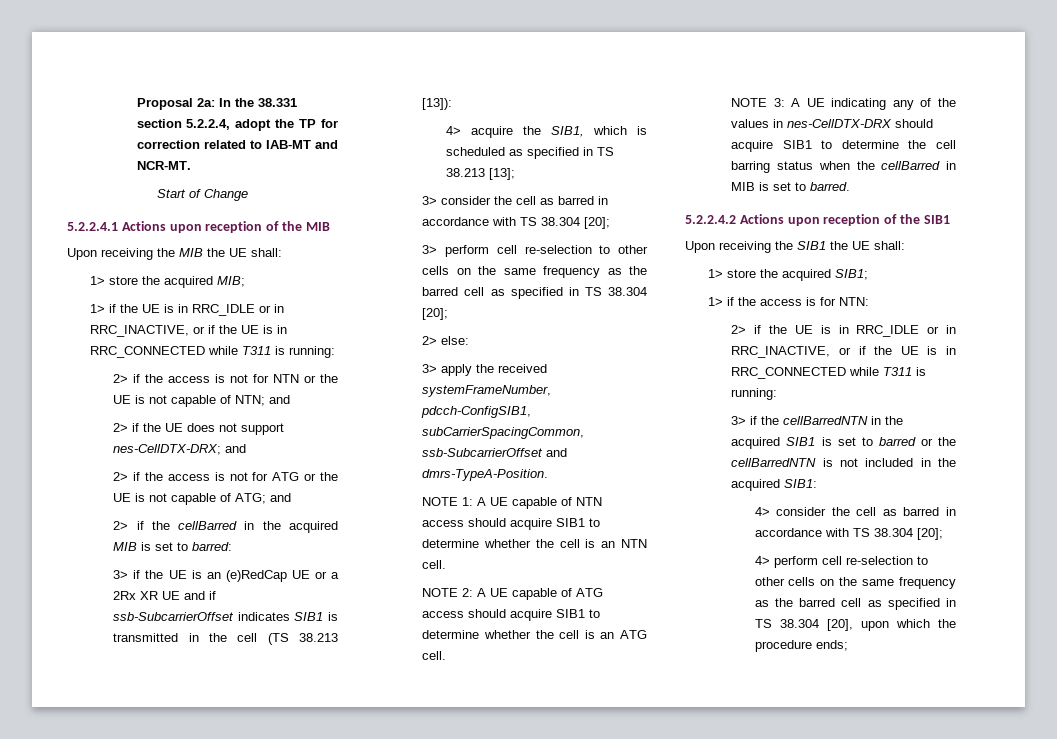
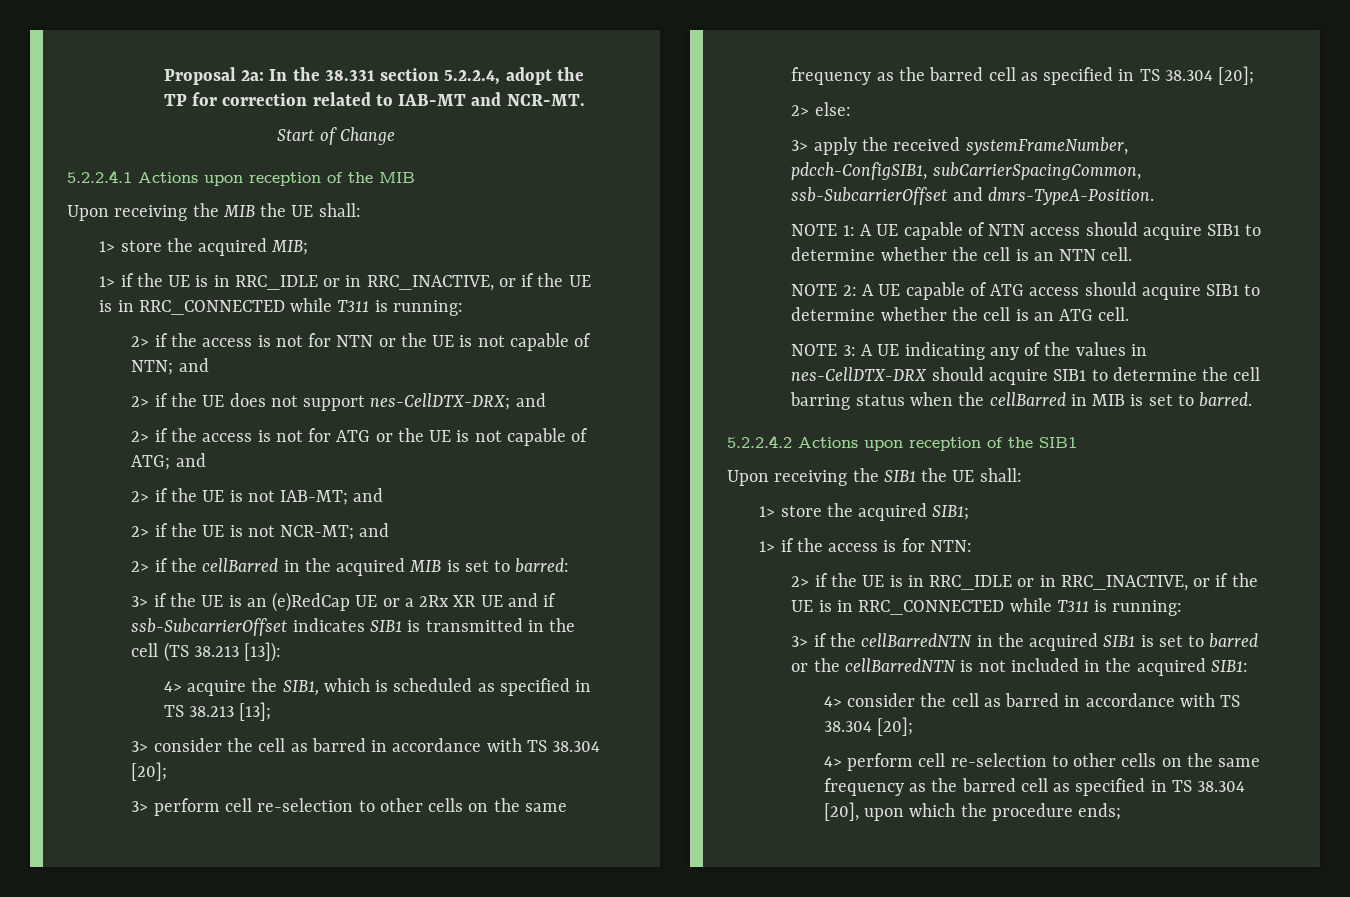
+ 2> if the UE is not IAB-MT; and
+ 2> if the UE is not NCR-MT; and

